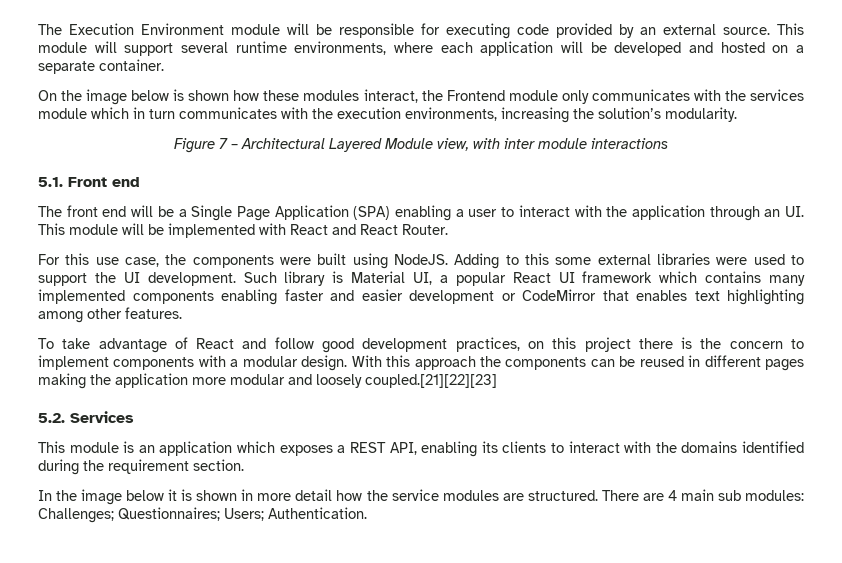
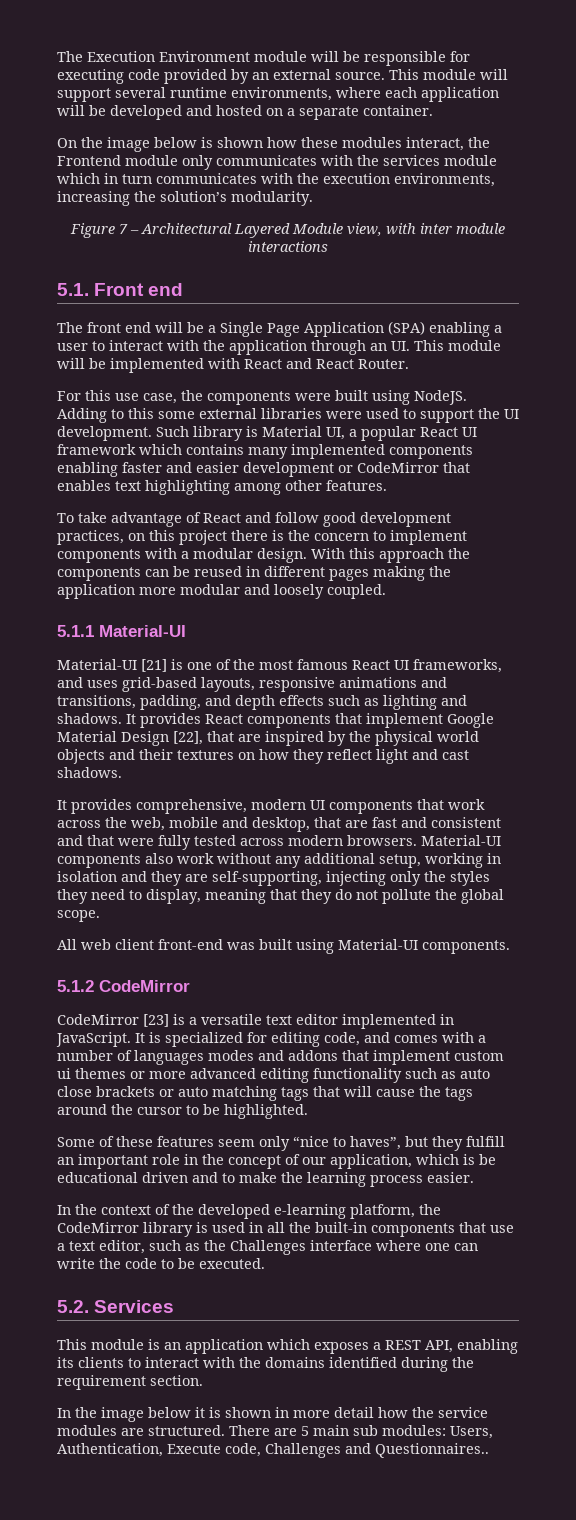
- With this approach the components can be reused in different pages making the application more modular and loosely coupled.[21][22][23]
+ With this approach the components can be reused in different pages making the application more modular and loosely coupled.
+ 5.1.1 Material-UI
+ Material-UI [21] is one of the most famous React UI frameworks, and uses grid-based layouts, responsive animations and transitions, padding, and depth effects such as lighting and shadows. It provides React components that implement Google Material Design [22], that are inspired by the physical world objects and their textures on how they reflect light and cast shadows.
+ It provides comprehensive, modern UI components that work across the web, mobile and desktop, that are fast and consistent and that were fully tested across modern browsers. Material-UI components also work without any additional setup, working in isolation and they are self-supporting, injecting only the styles they need to display, meaning that they do not pollute the global scope.
+ All web client front-end was built using Material-UI components.
+ 5.1.2 CodeMirror
+ CodeMirror [23] is a versatile text editor implemented in JavaScript. It is specialized for editing code, and comes with a number of languages modes and addons that implement custom ui themes or more advanced editing functionality such as auto close brackets or auto matching tags that will cause the tags around the cursor to be highlighted.
+ Some of these features seem only “nice to haves”, but they fulfill an important role in the concept of our application, which is be educational driven and to make the learning process easier.
+ In the context of the developed e-learning platform, the CodeMirror library is used in all the built-in components that use a text editor, such as the Challenges interface where one can write the code to be executed.
- There are 4 main sub modules: Challenges; Questionnaires; Users; Authentication.
+ There are 5 main sub modules: Users, Authentication, Execute code, Challenges and Questionnaires..

